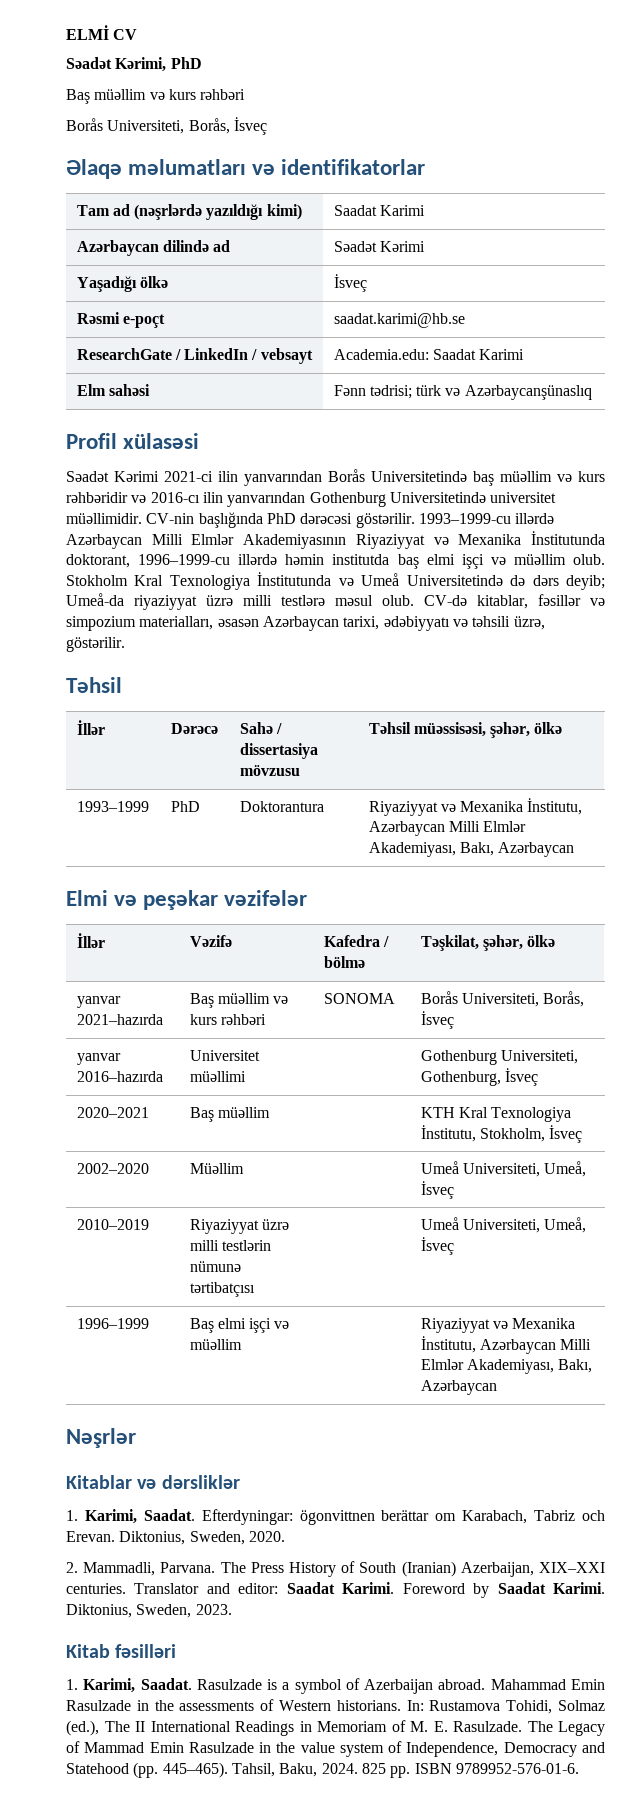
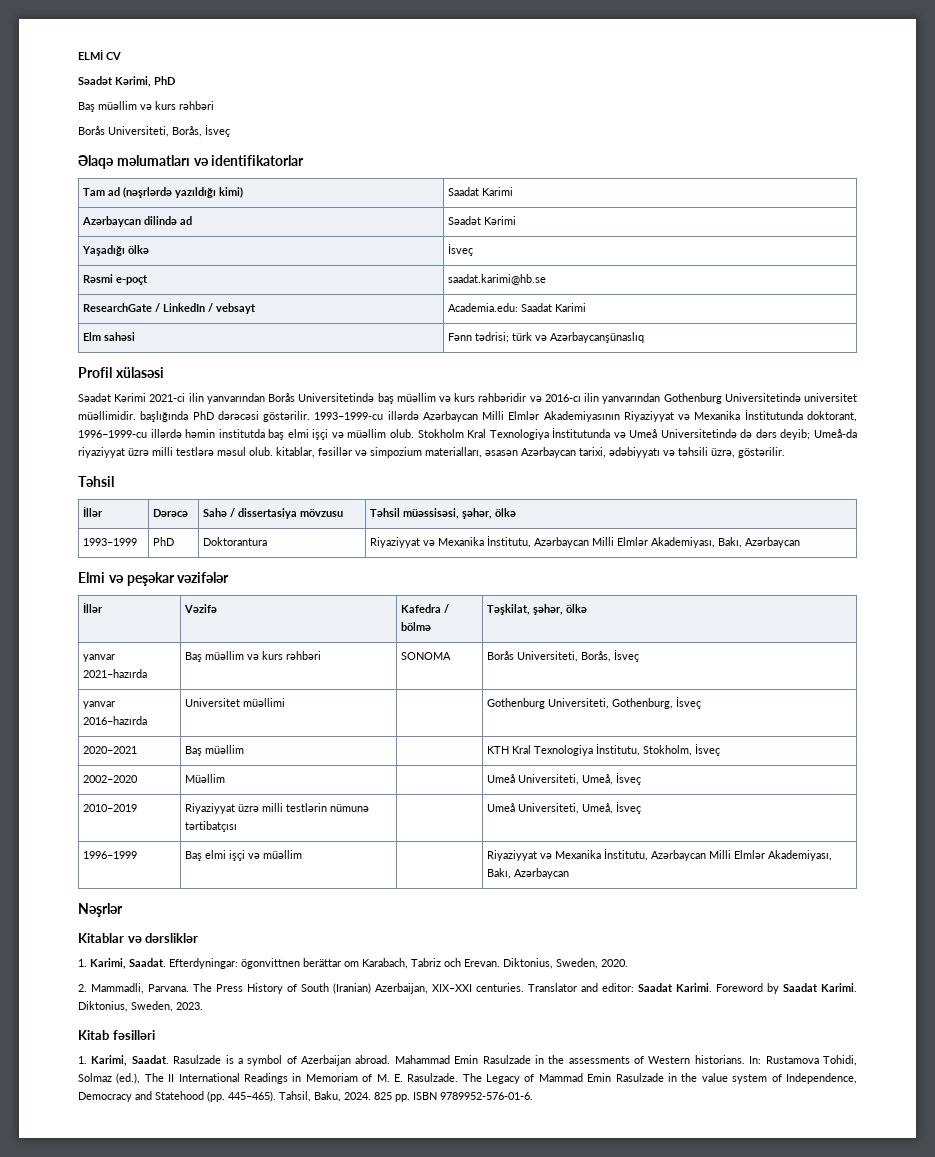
- Səadət Kərimi 2021-ci ilin yanvarından Borås Universitetində baş müəllim və kurs rəhbəridir və 2016-cı ilin yanvarından Gothenburg Universitetində universitet müəllimidir. CV-nin başlığında PhD dərəcəsi göstərilir.
+ Səadət Kərimi 2021-ci ilin yanvarından Borås Universitetində baş müəllim və kurs rəhbəridir və 2016-cı ilin yanvarından Gothenburg Universitetində universitet müəllimidir. başlığında PhD dərəcəsi göstərilir.
- Stokholm Kral Texnologiya İnstitutunda və Umeå Universitetində də dərs deyib; Umeå-da riyaziyyat üzrə milli testlərə məsul olub. CV-də kitablar, fəsillər və simpozium materialları, əsasən Azərbaycan tarixi, ədəbiyyatı və təhsili üzrə, göstərilir.
+ Stokholm Kral Texnologiya İnstitutunda və Umeå Universitetində də dərs deyib; Umeå-da riyaziyyat üzrə milli testlərə məsul olub. kitablar, fəsillər və simpozium materialları, əsasən Azərbaycan tarixi, ədəbiyyatı və təhsili üzrə, göstərilir.

